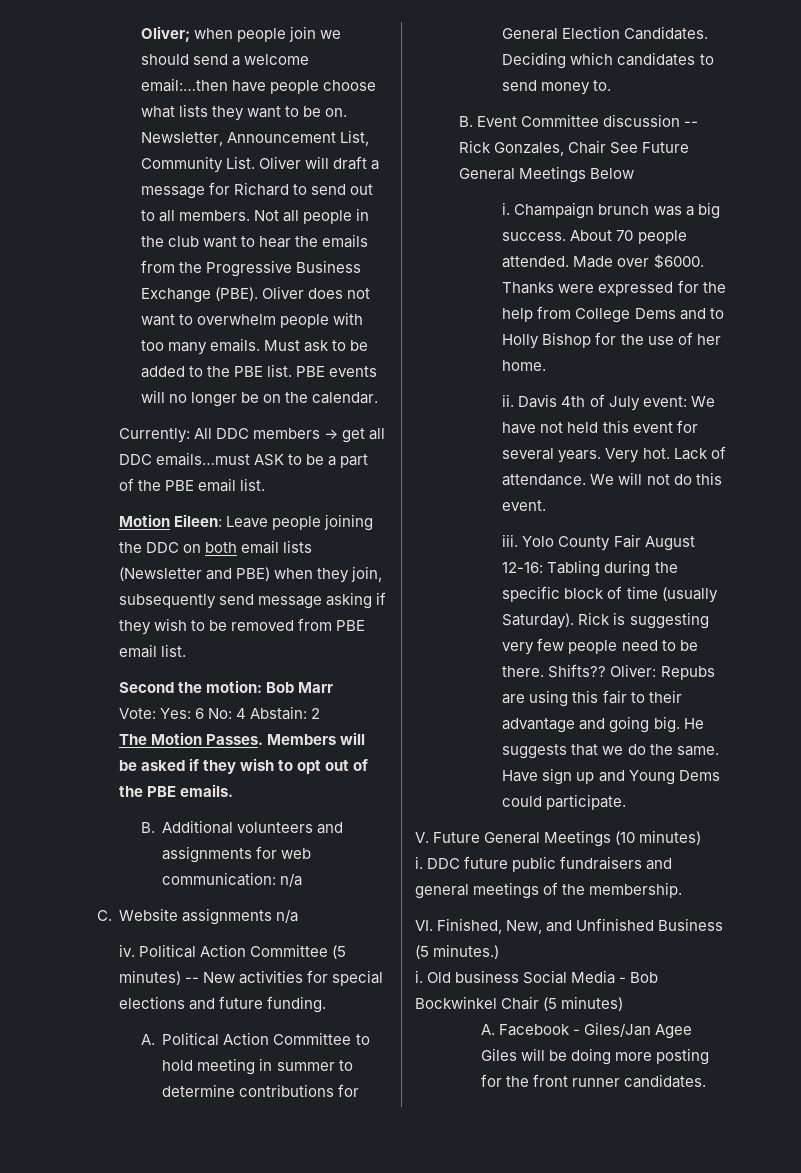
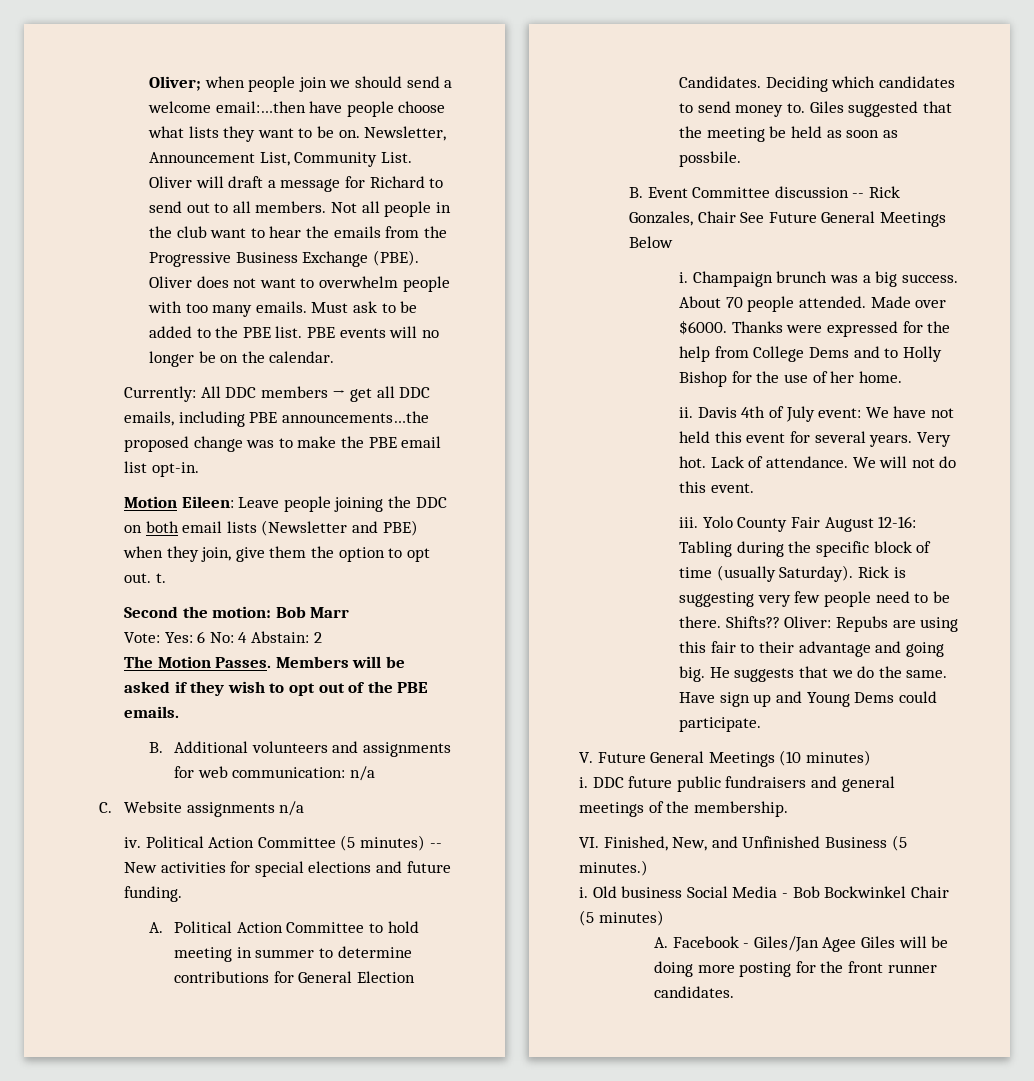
- Currently: All DDC members → get all DDC emails…must ASK to be a part of the PBE email list.
+ Currently: All DDC members → get all DDC emails, including PBE announcements…the proposed change was to make the PBE email list opt-in.
- Motion Eileen: Leave people joining the DDC on both email lists (Newsletter and PBE) when they join, subsequently send message asking if they wish to be removed from PBE email list.
+ Motion Eileen: Leave people joining the DDC on both email lists (Newsletter and PBE) when they join, give them the option to opt out. t.
+ Giles suggested that the meeting be held as soon as possbile.

